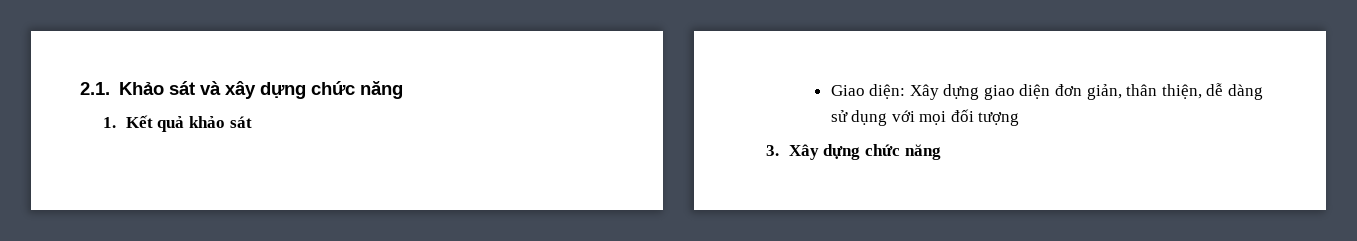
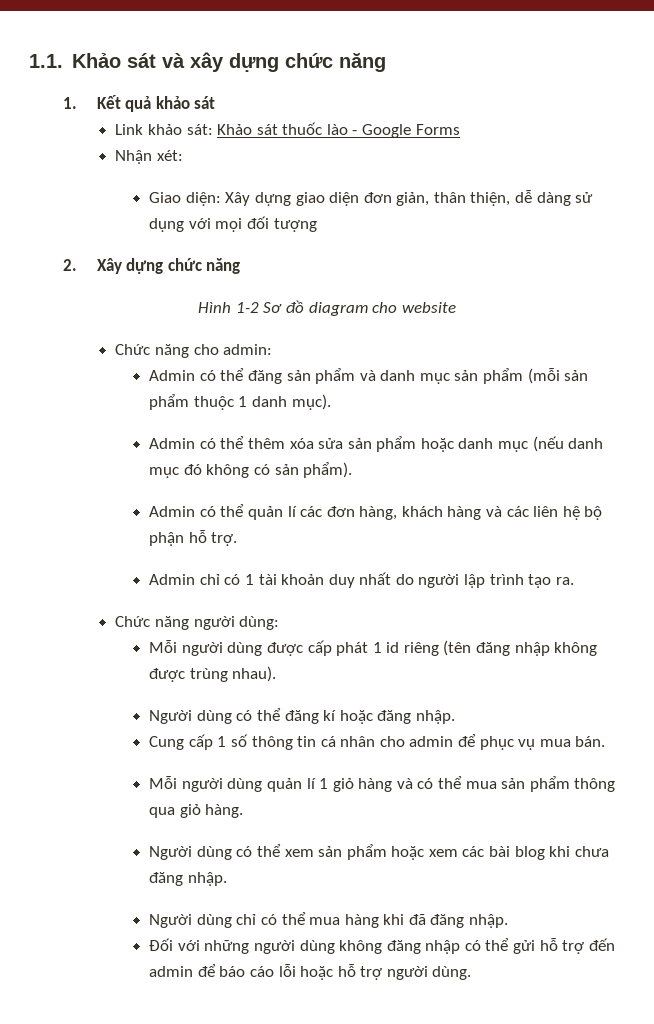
- 2.1. Khảo sát và xây dựng chức năng
+ 1.1. Khảo sát và xây dựng chức năng
+ Link khảo sát: Khảo sát thuốc lào - Google Forms
+ Nhận xét:
- 3. Xây dựng chức năng
+ 2. Xây dựng chức năng
+ Hình 1-2 Sơ đồ diagram cho website
+ Chức năng cho admin:
+ Admin có thể đăng sản phẩm và danh mục sản phẩm (mỗi sản phẩm thuộc 1 danh mục).
+ Admin có thể thêm xóa sửa sản phẩm hoặc danh mục (nếu danh mục đó không có sản phẩm).
+ Admin có thể quản lí các đơn hàng, khách hàng và các liên hệ bộ phận hỗ trợ.
+ Admin chỉ có 1 tài khoản duy nhất do người lập trình tạo ra.
+ Chức năng người dùng:
+ Mỗi người dùng được cấp phát 1 id riêng (tên đăng nhập không được trùng nhau).
+ Người dùng có thể đăng kí hoặc đăng nhập.
+ Cung cấp 1 số thông tin cá nhân cho admin để phục vụ mua bán.
+ Mỗi người dùng quản lí 1 giỏ hàng và có thể mua sản phẩm thông qua giỏ hàng.
+ Người dùng có thể xem sản phẩm hoặc xem các bài blog khi chưa đăng nhập.
+ Người dùng chỉ có thể mua hàng khi đã đăng nhập.
+ Đối với những người dùng không đăng nhập có thể gửi hỗ trợ đến admin để báo cáo lỗi hoặc hỗ trợ người dùng.

